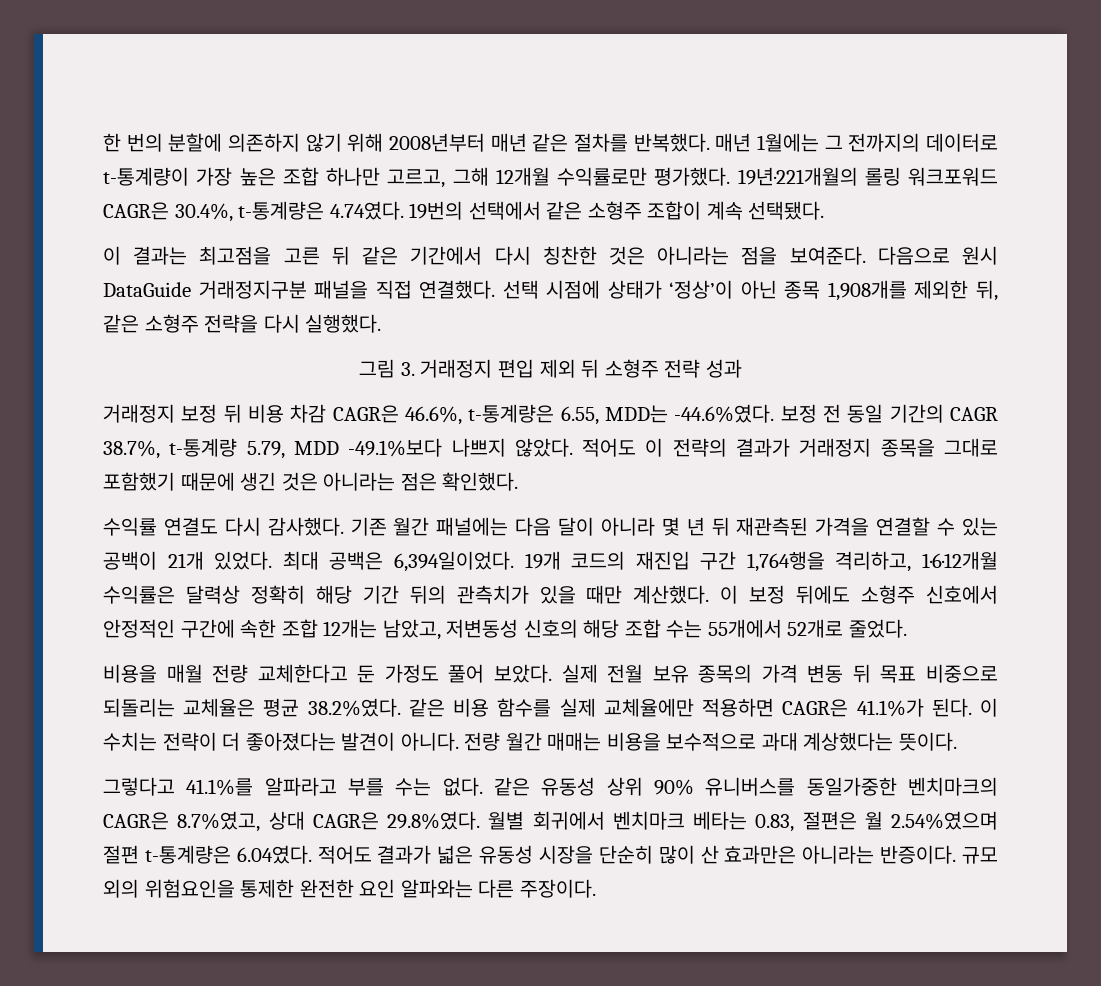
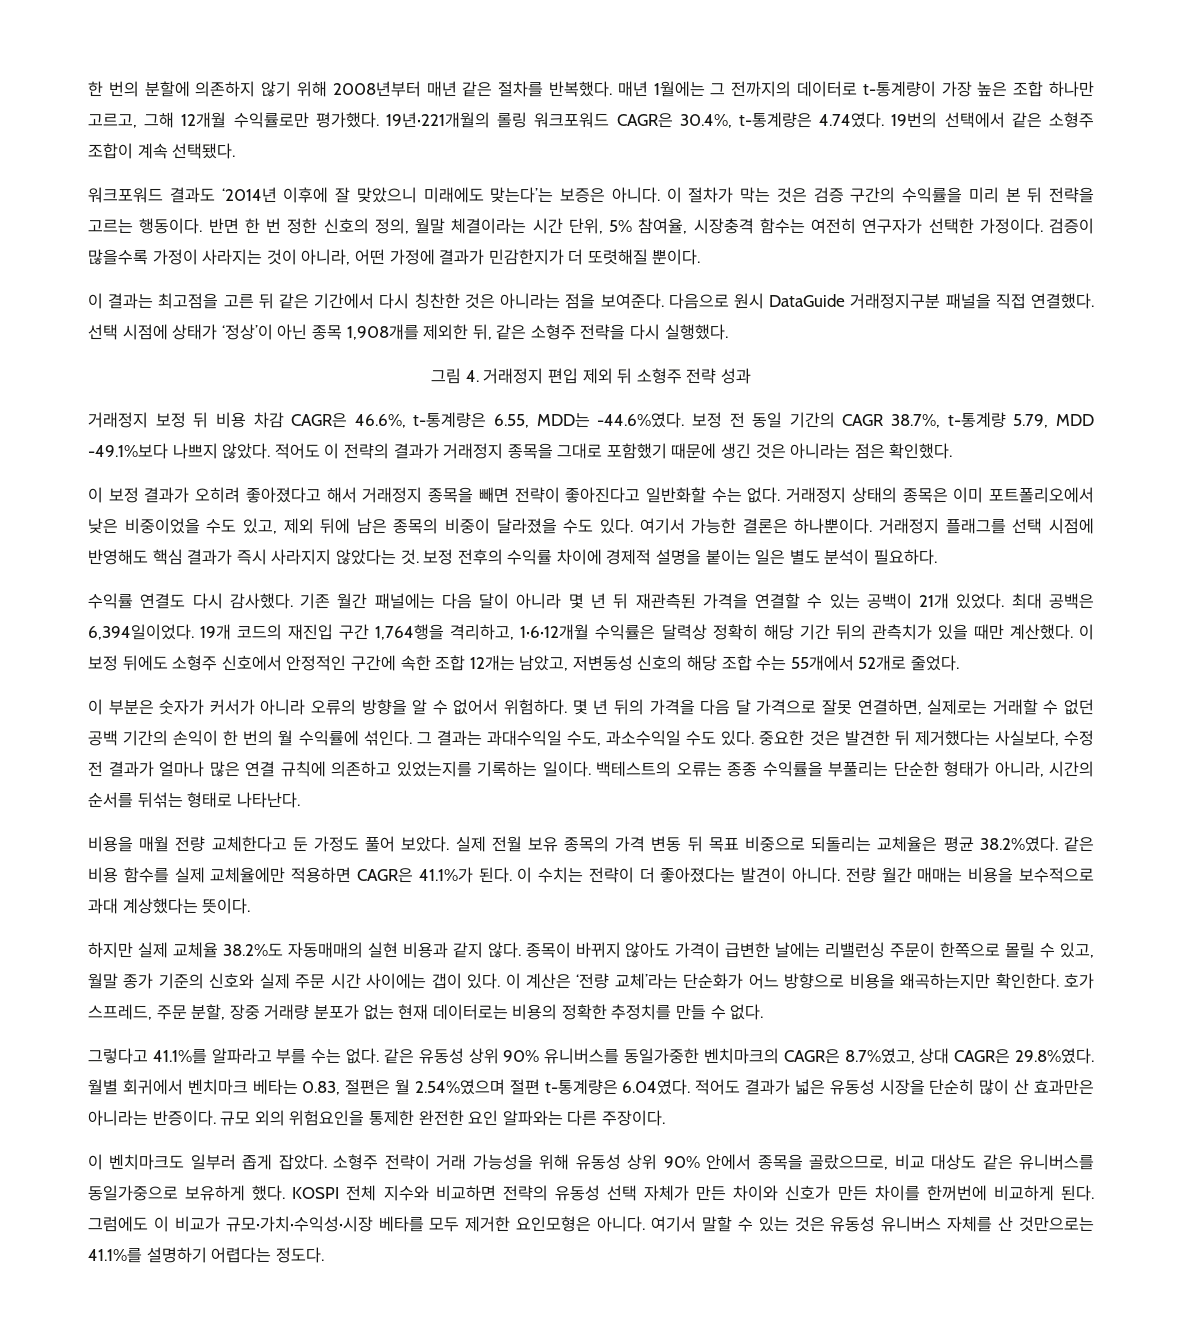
+ 워크포워드 결과도 ‘2014년 이후에 잘 맞았으니 미래에도 맞는다’는 보증은 아니다. 이 절차가 막는 것은 검증 구간의 수익률을 미리 본 뒤 전략을 고르는 행동이다. 반면 한 번 정한 신호의 정의, 월말 체결이라는 시간 단위, 5% 참여율, 시장충격 함수는 여전히 연구자가 선택한 가정이다. 검증이 많을수록 가정이 사라지는 것이 아니라, 어떤 가정에 결과가 민감한지가 더 또렷해질 뿐이다.
- 그림 3. 거래정지 편입 제외 뒤 소형주 전략 성과
+ 그림 4. 거래정지 편입 제외 뒤 소형주 전략 성과
+ 이 보정 결과가 오히려 좋아졌다고 해서 거래정지 종목을 빼면 전략이 좋아진다고 일반화할 수는 없다. 거래정지 상태의 종목은 이미 포트폴리오에서 낮은 비중이었을 수도 있고, 제외 뒤에 남은 종목의 비중이 달라졌을 수도 있다. 여기서 가능한 결론은 하나뿐이다. 거래정지 플래그를 선택 시점에 반영해도 핵심 결과가 즉시 사라지지 않았다는 것. 보정 전후의 수익률 차이에 경제적 설명을 붙이는 일은 별도 분석이 필요하다.
+ 이 부분은 숫자가 커서가 아니라 오류의 방향을 알 수 없어서 위험하다. 몇 년 뒤의 가격을 다음 달 가격으로 잘못 연결하면, 실제로는 거래할 수 없던 공백 기간의 손익이 한 번의 월 수익률에 섞인다. 그 결과는 과대수익일 수도, 과소수익일 수도 있다. 중요한 것은 발견한 뒤 제거했다는 사실보다, 수정 전 결과가 얼마나 많은 연결 규칙에 의존하고 있었는지를 기록하는 일이다. 백테스트의 오류는 종종 수익률을 부풀리는 단순한 형태가 아니라, 시간의 순서를 뒤섞는 형태로 나타난다.
+ 하지만 실제 교체율 38.2%도 자동매매의 실현 비용과 같지 않다. 종목이 바뀌지 않아도 가격이 급변한 날에는 리밸런싱 주문이 한쪽으로 몰릴 수 있고, 월말 종가 기준의 신호와 실제 주문 시간 사이에는 갭이 있다. 이 계산은 ‘전량 교체’라는 단순화가 어느 방향으로 비용을 왜곡하는지만 확인한다. 호가 스프레드, 주문 분할, 장중 거래량 분포가 없는 현재 데이터로는 비용의 정확한 추정치를 만들 수 없다.
+ 이 벤치마크도 일부러 좁게 잡았다. 소형주 전략이 거래 가능성을 위해 유동성 상위 90% 안에서 종목을 골랐으므로, 비교 대상도 같은 유니버스를 동일가중으로 보유하게 했다. KOSPI 전체 지수와 비교하면 전략의 유동성 선택 자체가 만든 차이와 신호가 만든 차이를 한꺼번에 비교하게 된다. 그럼에도 이 비교가 규모·가치·수익성·시장 베타를 모두 제거한 요인모형은 아니다. 여기서 말할 수 있는 것은 유동성 유니버스 자체를 산 것만으로는 41.1%를 설명하기 어렵다는 정도다.

